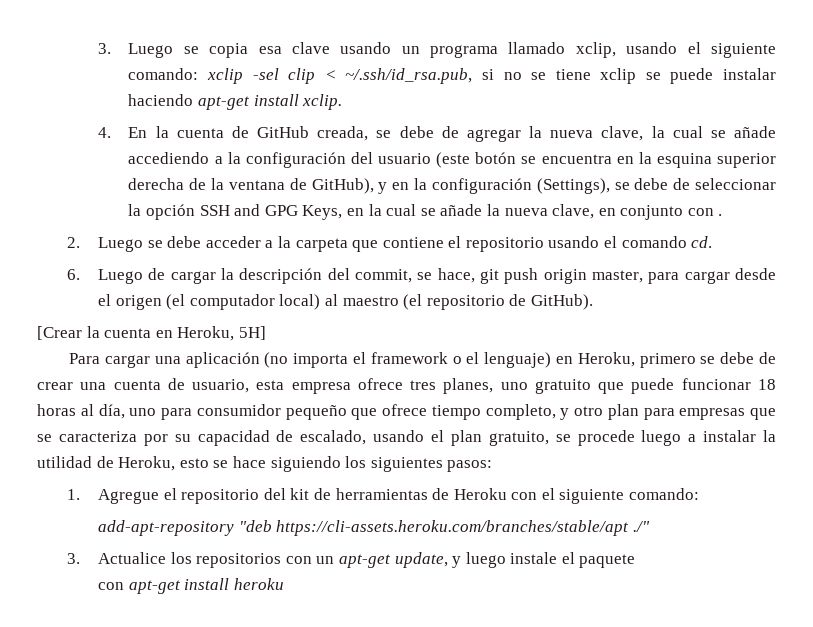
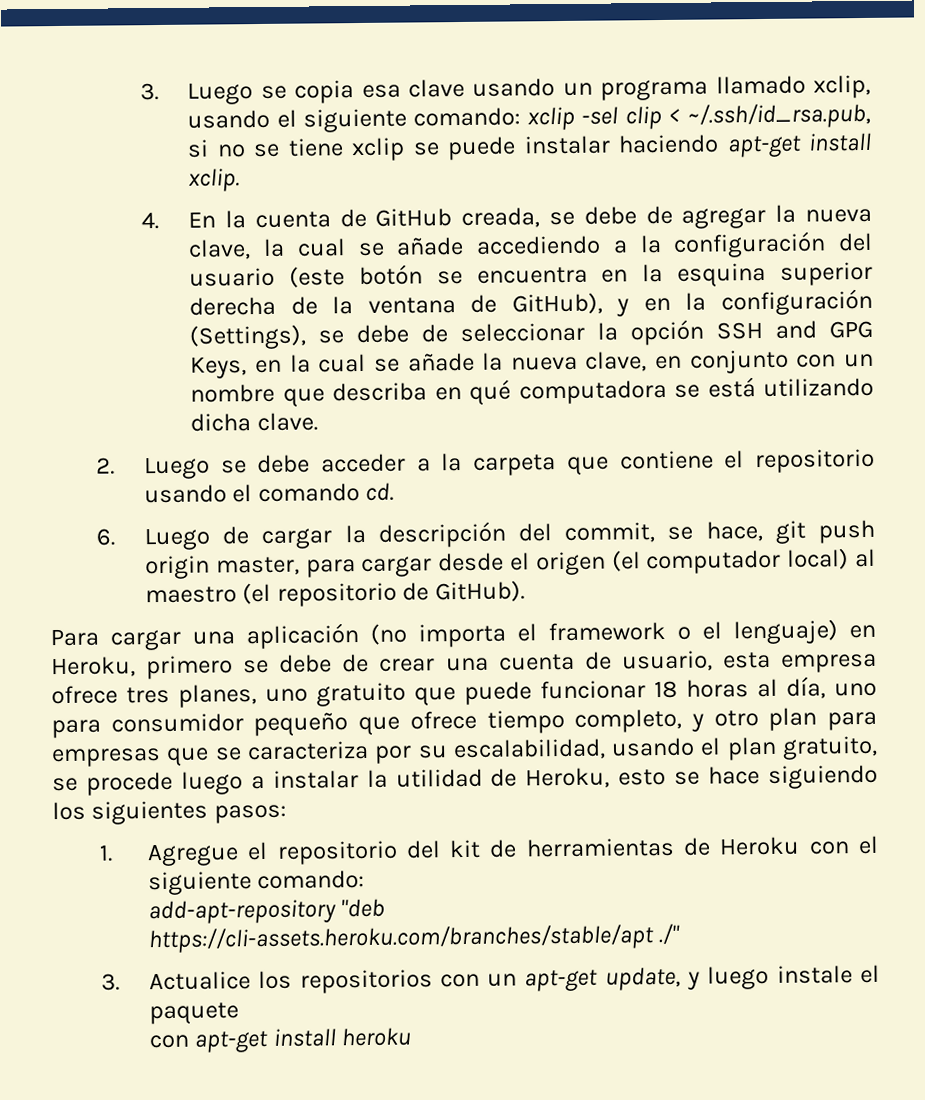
- 4. En la cuenta de GitHub creada, se debe de agregar la nueva clave, la cual se añade accediendo a la configuración del usuario (este botón se encuentra en la esquina superior derecha de la ventana de GitHub), y en la configuración (Settings), se debe de seleccionar la opción SSH and GPG Keys, en la cual se añade la nueva clave, en conjunto con .
+ 4. En la cuenta de GitHub creada, se debe de agregar la nueva clave, la cual se añade accediendo a la configuración del usuario (este botón se encuentra en la esquina superior derecha de la ventana de GitHub), y en la configuración (Settings), se debe de seleccionar la opción SSH and GPG Keys, en la cual se añade la nueva clave, en conjunto con un nombre que describa en qué computadora se está utilizando dicha clave.
- [Crear la cuenta en Heroku, 5H]
- Para cargar una aplicación (no importa el framework o el lenguaje) en Heroku, primero se debe de crear una cuenta de usuario, esta empresa ofrece tres planes, uno gratuito que puede funcionar 18 horas al día, uno para consumidor pequeño que ofrece tiempo completo, y otro plan para empresas que se caracteriza por su capacidad de escalado, usando el plan gratuito, se procede luego a instalar la utilidad de Heroku, esto se hace siguiendo los siguientes pasos:
+ Para cargar una aplicación (no importa el framework o el lenguaje) en Heroku, primero se debe de crear una cuenta de usuario, esta empresa ofrece tres planes, uno gratuito que puede funcionar 18 horas al día, uno para consumidor pequeño que ofrece tiempo completo, y otro plan para empresas que se caracteriza por su escalabilidad, usando el plan gratuito, se procede luego a instalar la utilidad de Heroku, esto se hace siguiendo los siguientes pasos:

